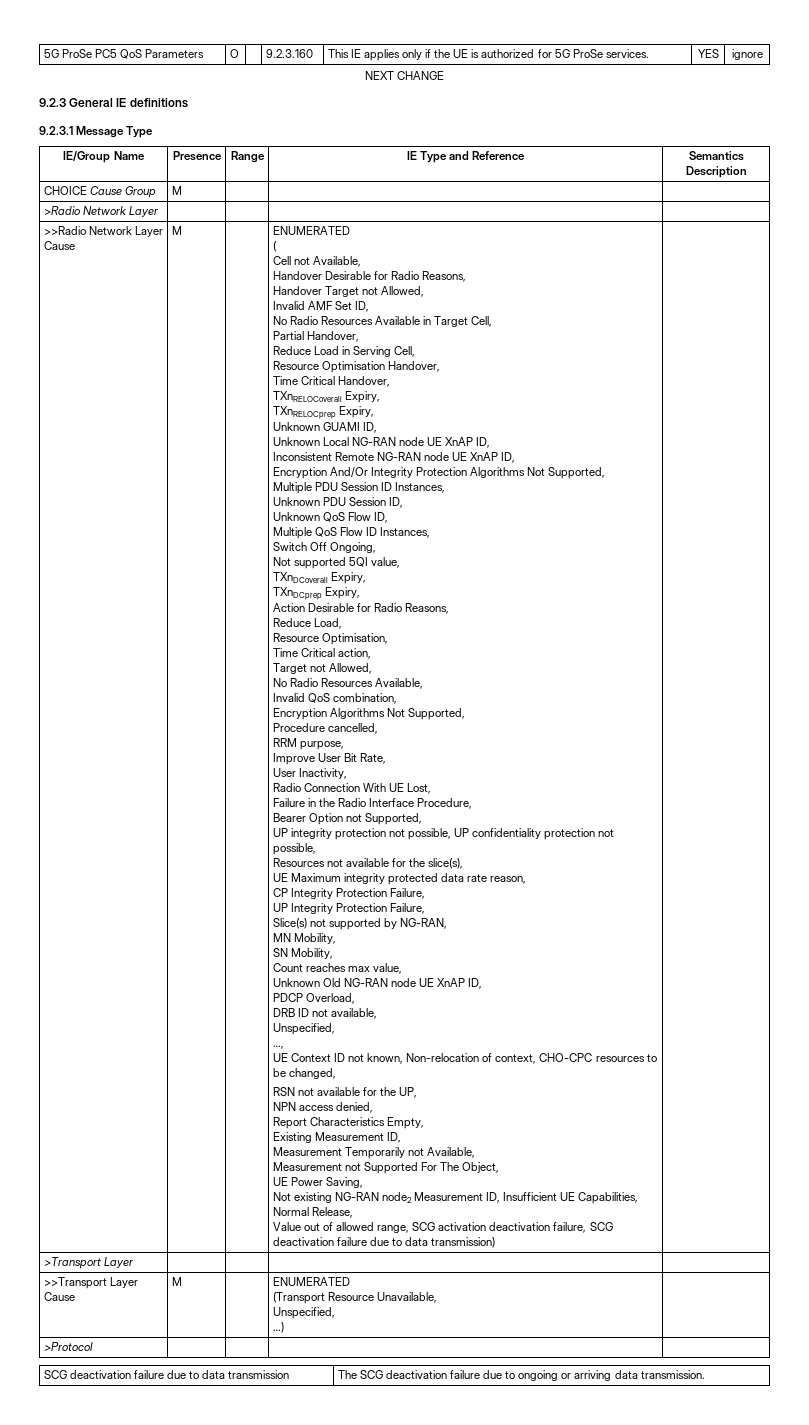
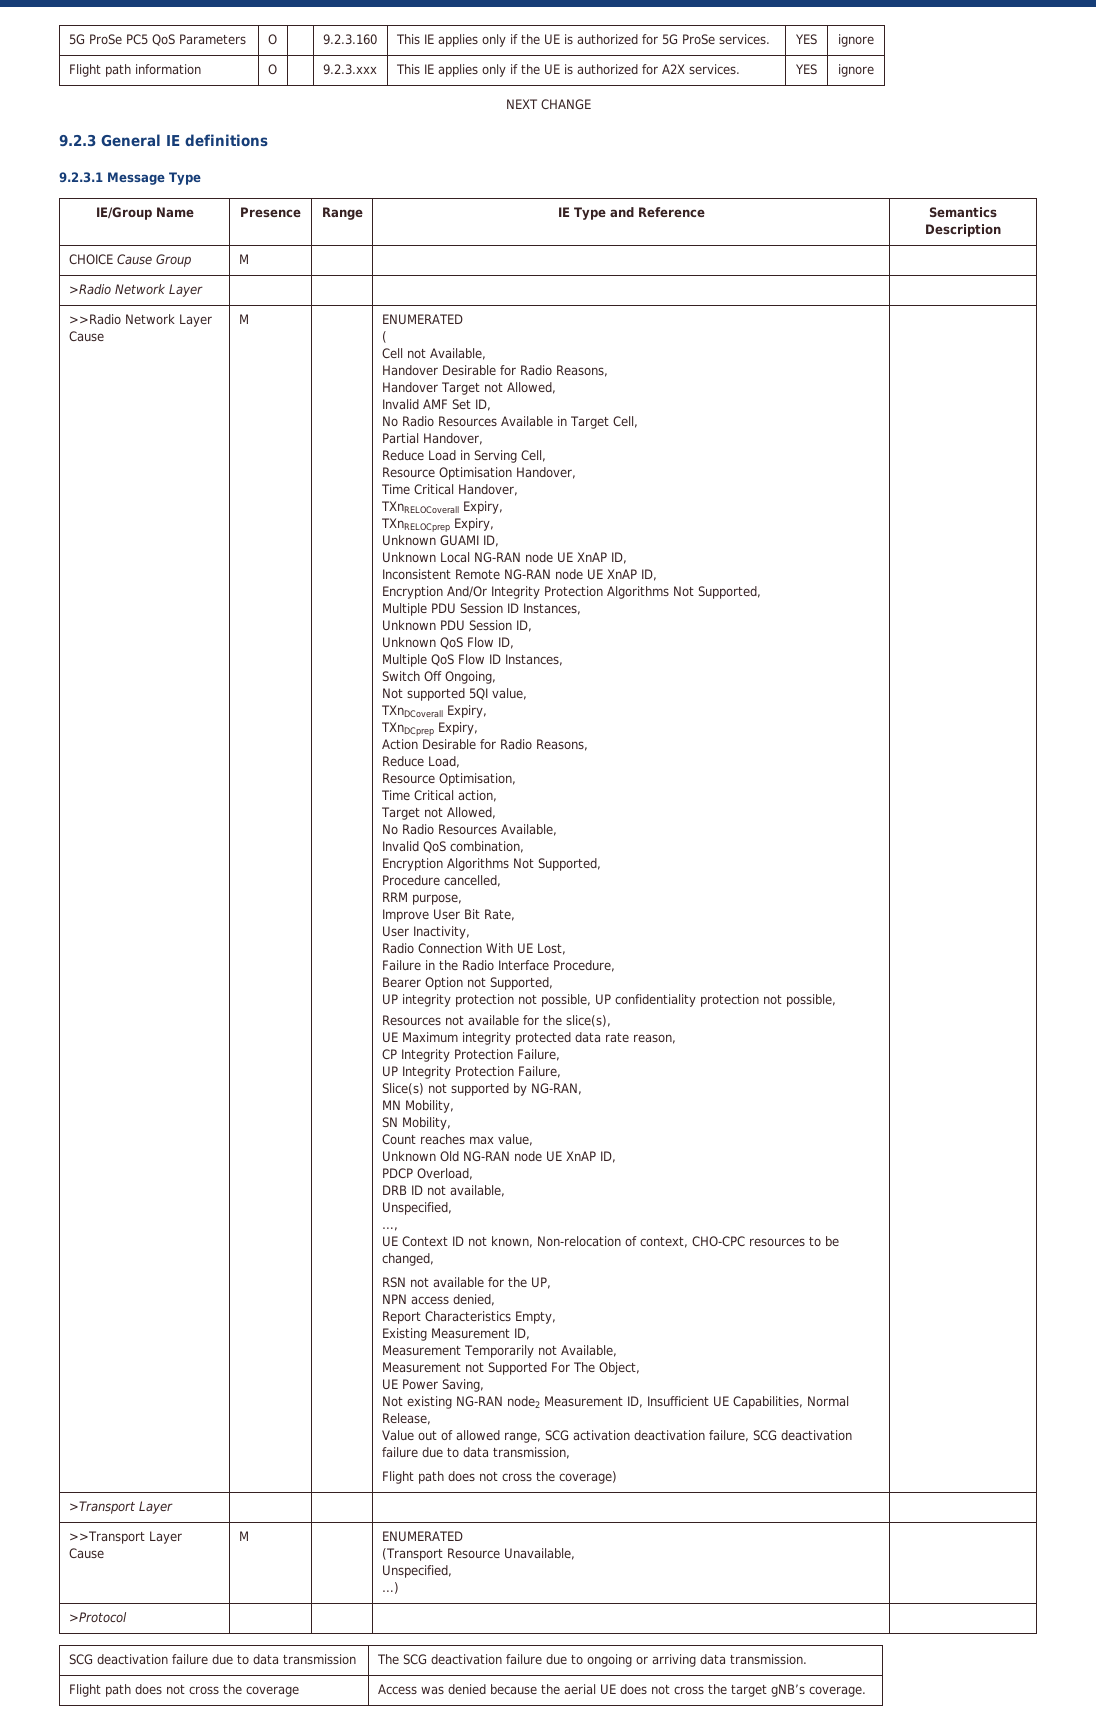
+ Flight path information | O | | 9.2.3.xxx | This IE applies only if the UE is authorized for A2X services. | YES | ignore
- Value out of allowed range, SCG activation deactivation failure, SCG deactivation failure due to data transmission)
+ Value out of allowed range, SCG activation deactivation failure, SCG deactivation failure due to data transmission,
+ Flight path does not cross the coverage)
+ Flight path does not cross the coverage | Access was denied because the aerial UE does not cross the target gNB’s coverage.

